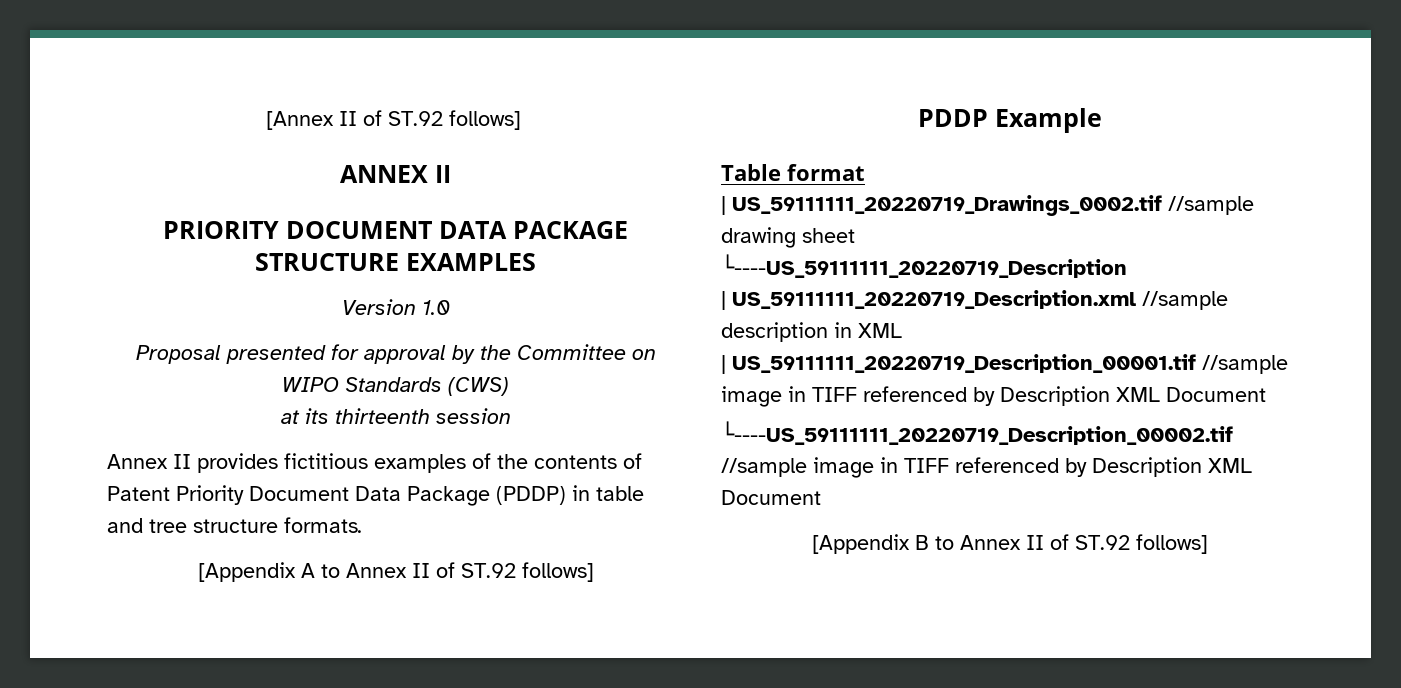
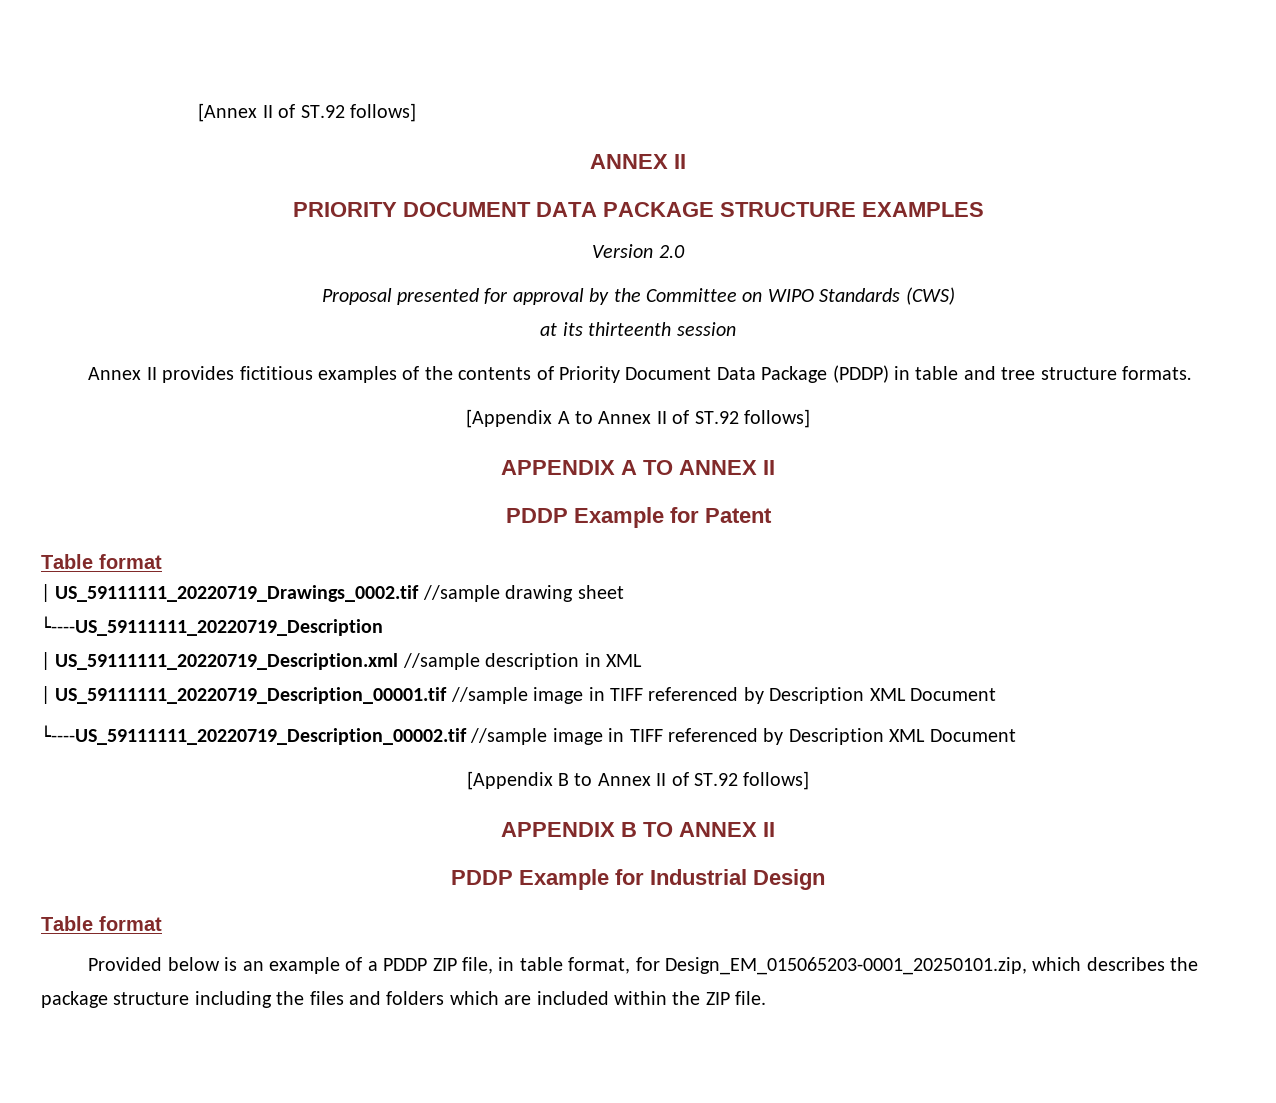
- Version 1.0
+ Version 2.0
- Annex II provides fictitious examples of the contents of Patent Priority Document Data Package (PDDP) in table and tree structure formats.
+ Annex II provides fictitious examples of the contents of Priority Document Data Package (PDDP) in table and tree structure formats.
- PDDP Example
+ APPENDIX A TO ANNEX II
+ PDDP Example for Patent
+ APPENDIX B TO ANNEX II
+ PDDP Example for Industrial Design
+ Table format
+ Provided below is an example of a PDDP ZIP file, in table format, for Design_EM_015065203-0001_20250101.zip, which describes the package structure including the files and folders which are included within the ZIP file.

